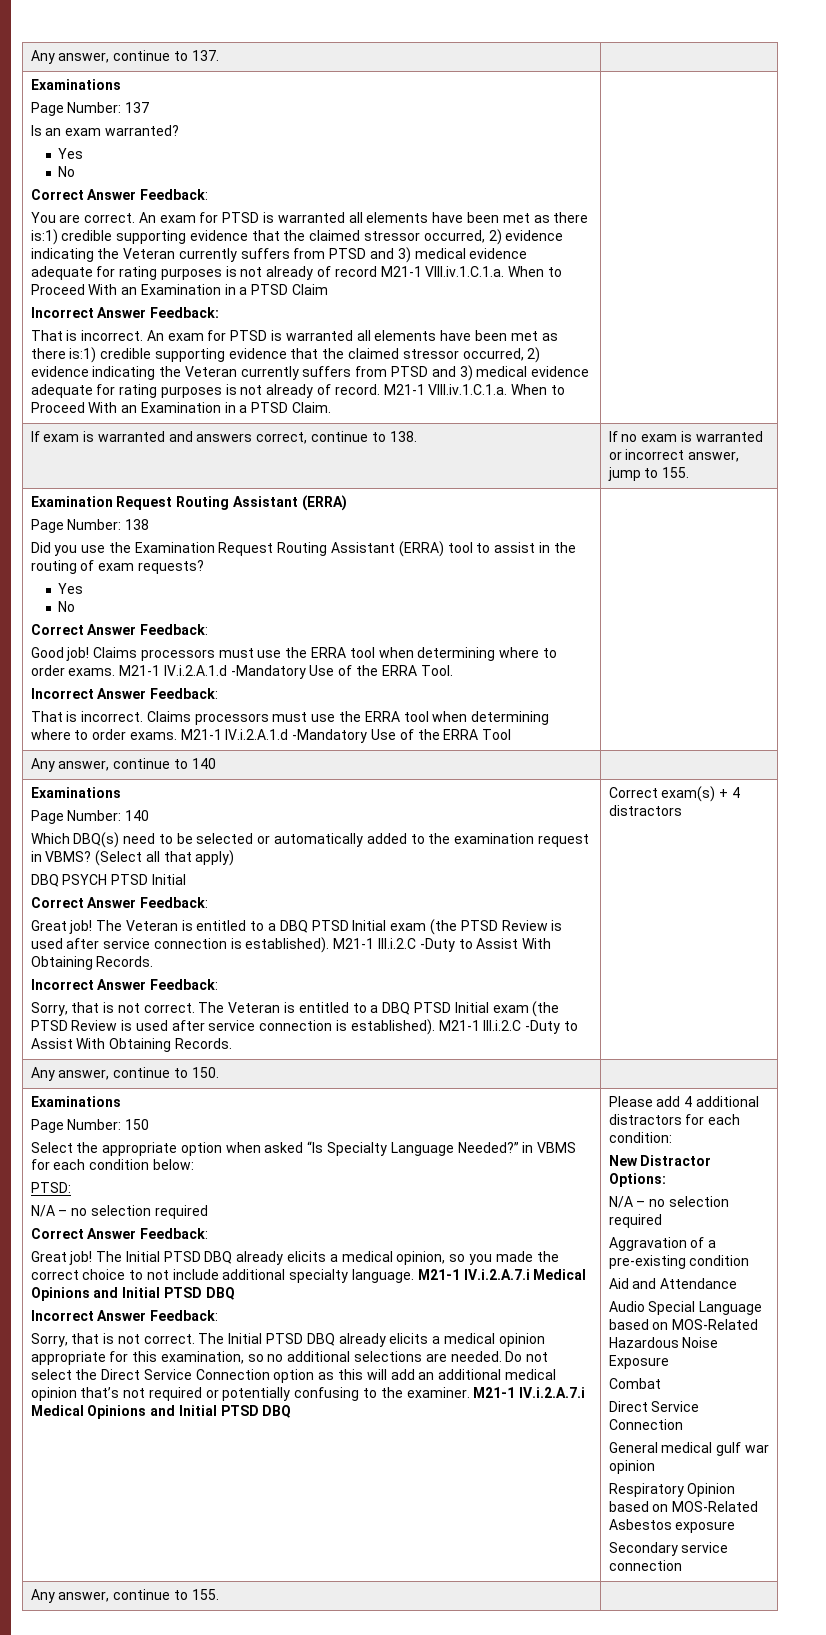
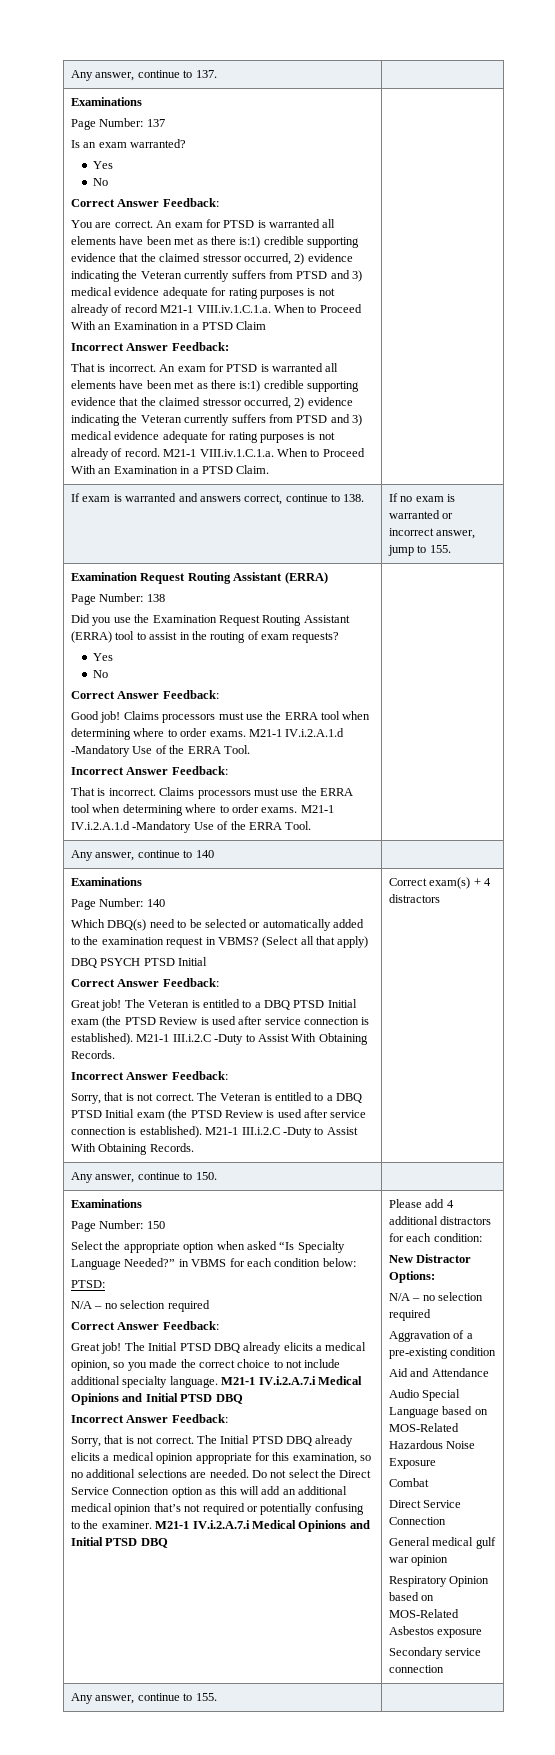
- That is incorrect. Claims processors must use the ERRA tool when determining where to order exams. M21-1 IV.i.2.A.1.d -Mandatory Use of the ERRA Tool
+ That is incorrect. Claims processors must use the ERRA tool when determining where to order exams. M21-1 IV.i.2.A.1.d -Mandatory Use of the ERRA Tool.

